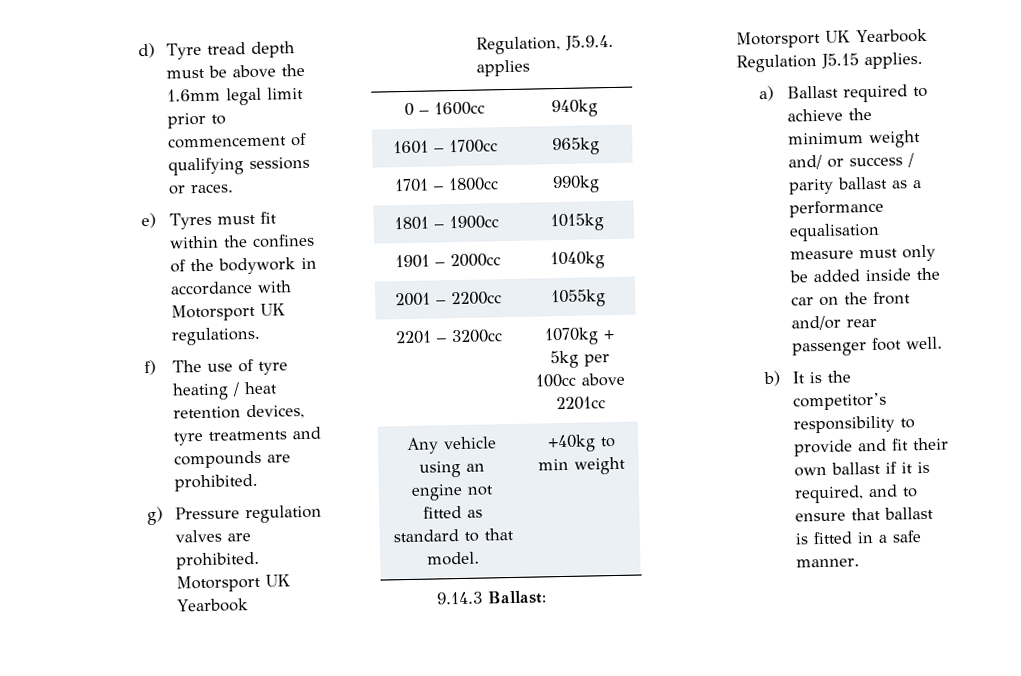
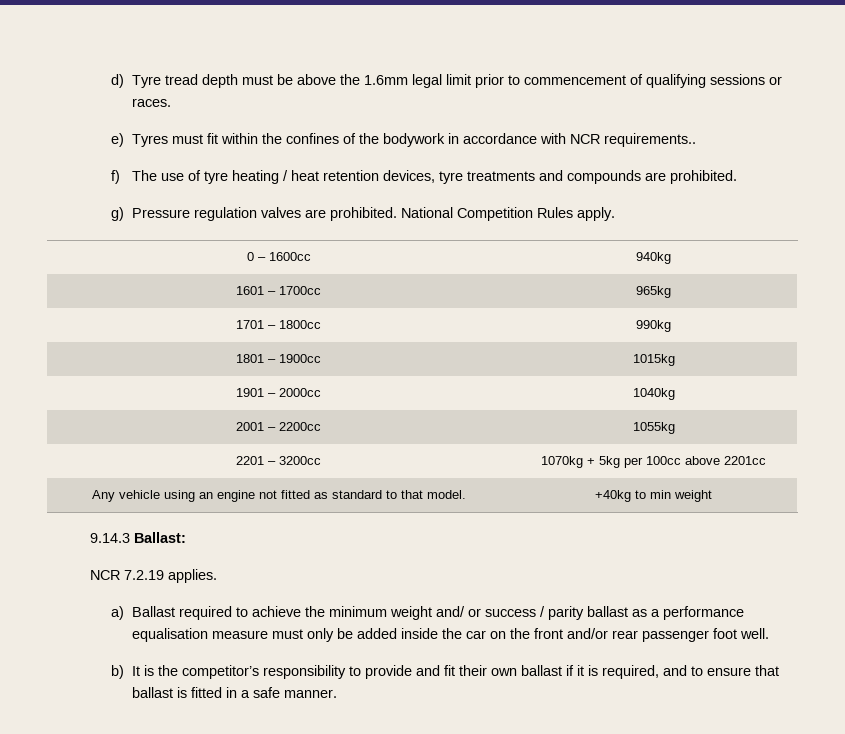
- e) Tyres must fit within the confines of the bodywork in accordance with Motorsport UK regulations.
+ e) Tyres must fit within the confines of the bodywork in accordance with NCR requirements..
- Motorsport UK Yearbook Regulation, J5.9.4. applies
+ National Competition Rules apply.
- Motorsport UK Yearbook Regulation J5.15 applies.
+ NCR 7.2.19 applies.

